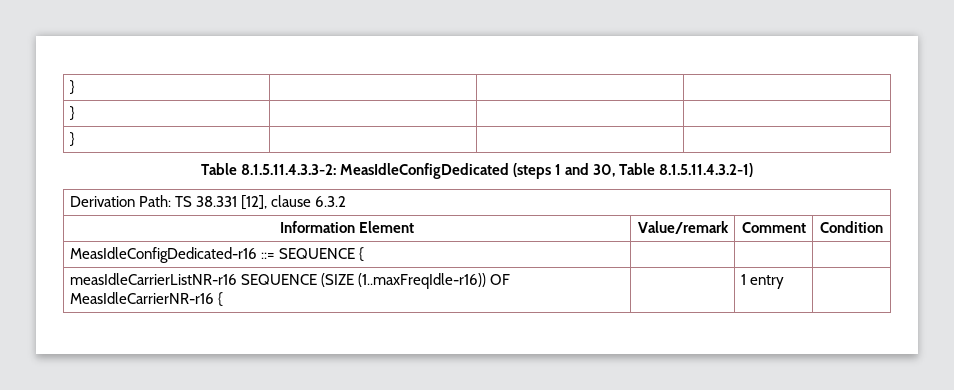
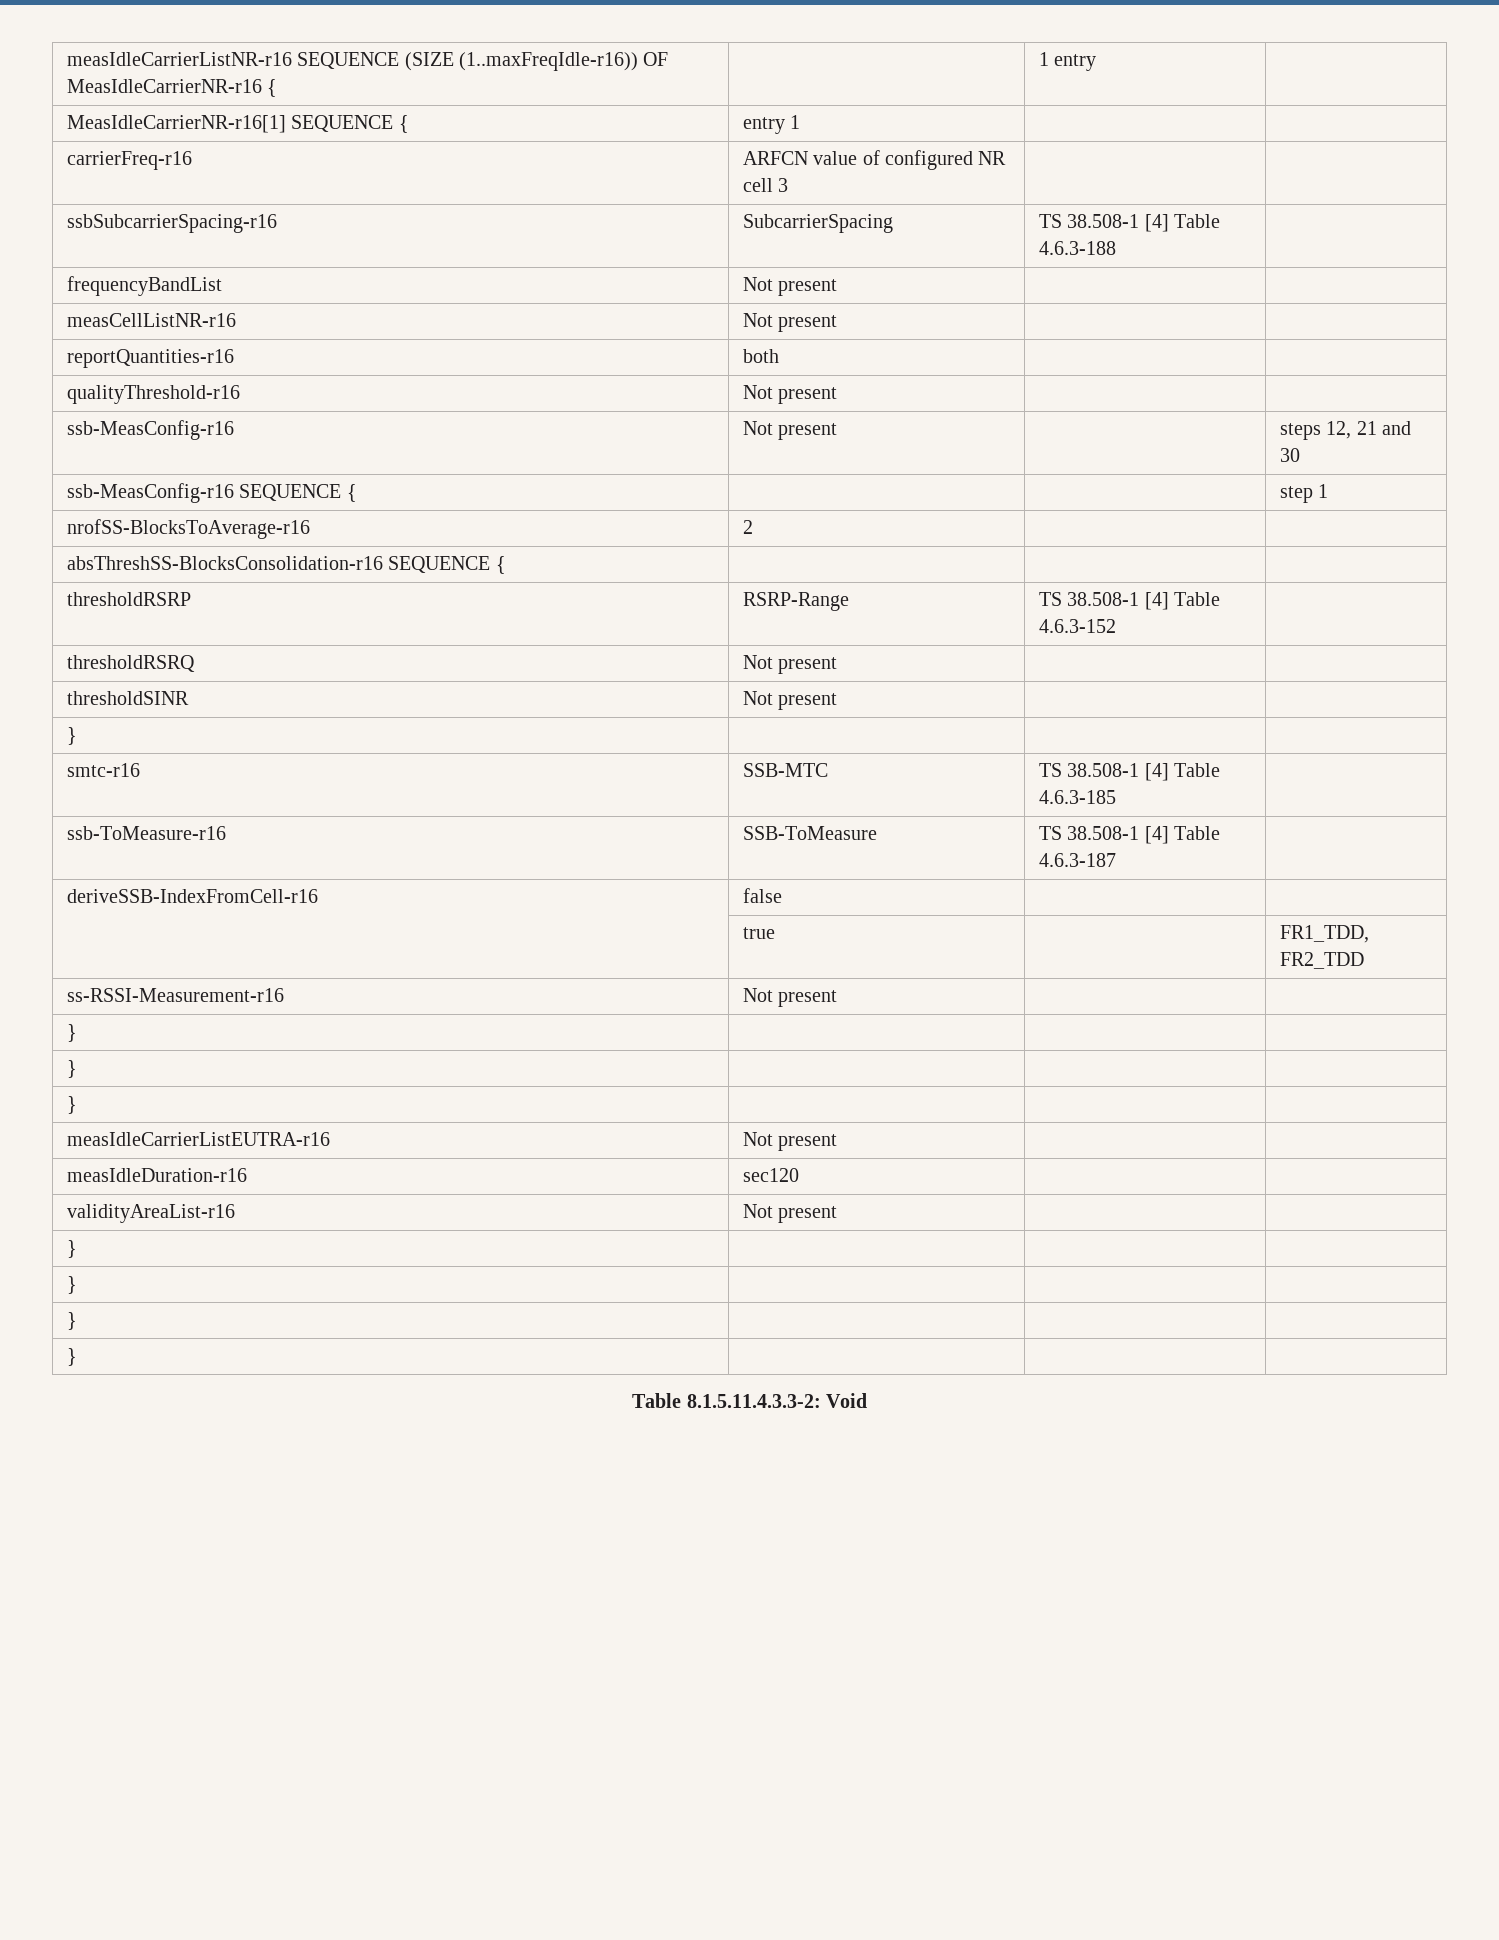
+ measIdleCarrierListNR-r16 SEQUENCE (SIZE (1..maxFreqIdle-r16)) OF MeasIdleCarrierNR-r16 { | | 1 entry |
+ MeasIdleCarrierNR-r16[1] SEQUENCE { | entry 1 | |
+ carrierFreq-r16 | ARFCN value of configured NR cell 3 | |
+ ssbSubcarrierSpacing-r16 | SubcarrierSpacing | TS 38.508-1 [4] Table 4.6.3-188 |
+ frequencyBandList | Not present | |
+ measCellListNR-r16 | Not present | |
+ reportQuantities-r16 | both | |
+ qualityThreshold-r16 | Not present | |
+ ssb-MeasConfig-r16 | Not present | | steps 12, 21 and 30
+ ssb-MeasConfig-r16 SEQUENCE { | | | step 1
+ nrofSS-BlocksToAverage-r16 | 2 | |
+ absThreshSS-BlocksConsolidation-r16 SEQUENCE { | | |
+ thresholdRSRP | RSRP-Range | TS 38.508-1 [4] Table 4.6.3-152 |
+ thresholdRSRQ | Not present | |
+ thresholdSINR | Not present | |
+ } | | |
+ smtc-r16 | SSB-MTC | TS 38.508-1 [4] Table 4.6.3-185 |
+ ssb-ToMeasure-r16 | SSB-ToMeasure | TS 38.508-1 [4] Table 4.6.3-187 |
+ deriveSSB-IndexFromCell-r16 | false | |
+ | true | | FR1_TDD, FR2_TDD
+ ss-RSSI-Measurement-r16 | Not present | |
+ } | | |
+ } | | |
+ } | | |
+ measIdleCarrierListEUTRA-r16 | Not present | |
+ measIdleDuration-r16 | sec120 | |
+ validityAreaList-r16 | Not present | |
+ } | | |
- Table 8.1.5.11.4.3.3-2: MeasIdleConfigDedicated (steps 1 and 30, Table 8.1.5.11.4.3.2-1)
- Derivation Path: TS 38.331 [12], clause 6.3.2
- Information Element | Value/remark | Comment | Condition
- MeasIdleConfigDedicated-r16 ::= SEQUENCE { | | |
- measIdleCarrierListNR-r16 SEQUENCE (SIZE (1..maxFreqIdle-r16)) OF MeasIdleCarrierNR-r16 { | | 1 entry |
+ Table 8.1.5.11.4.3.3-2: Void

